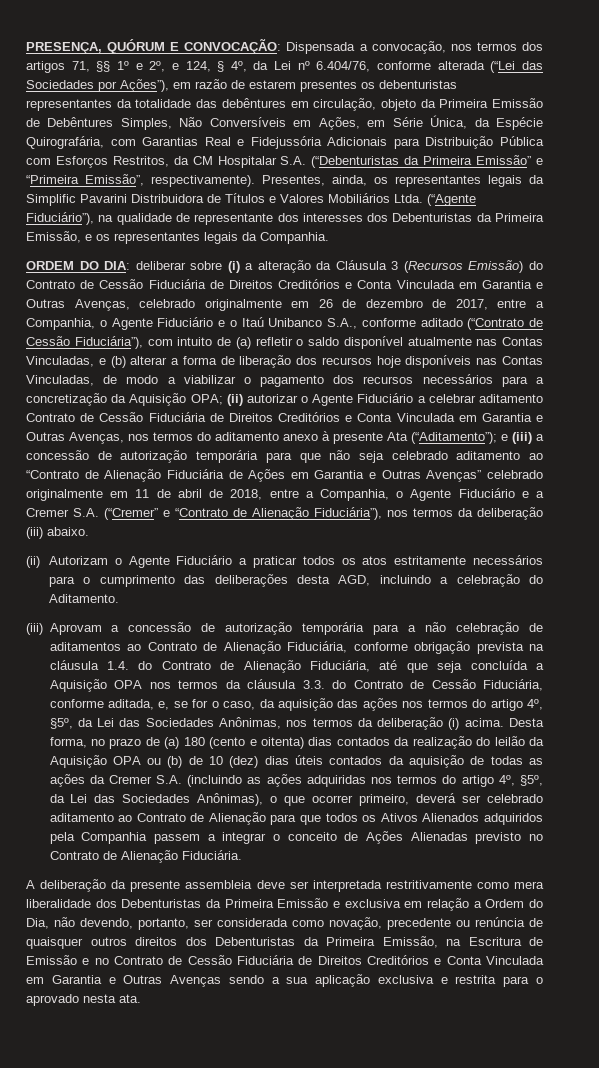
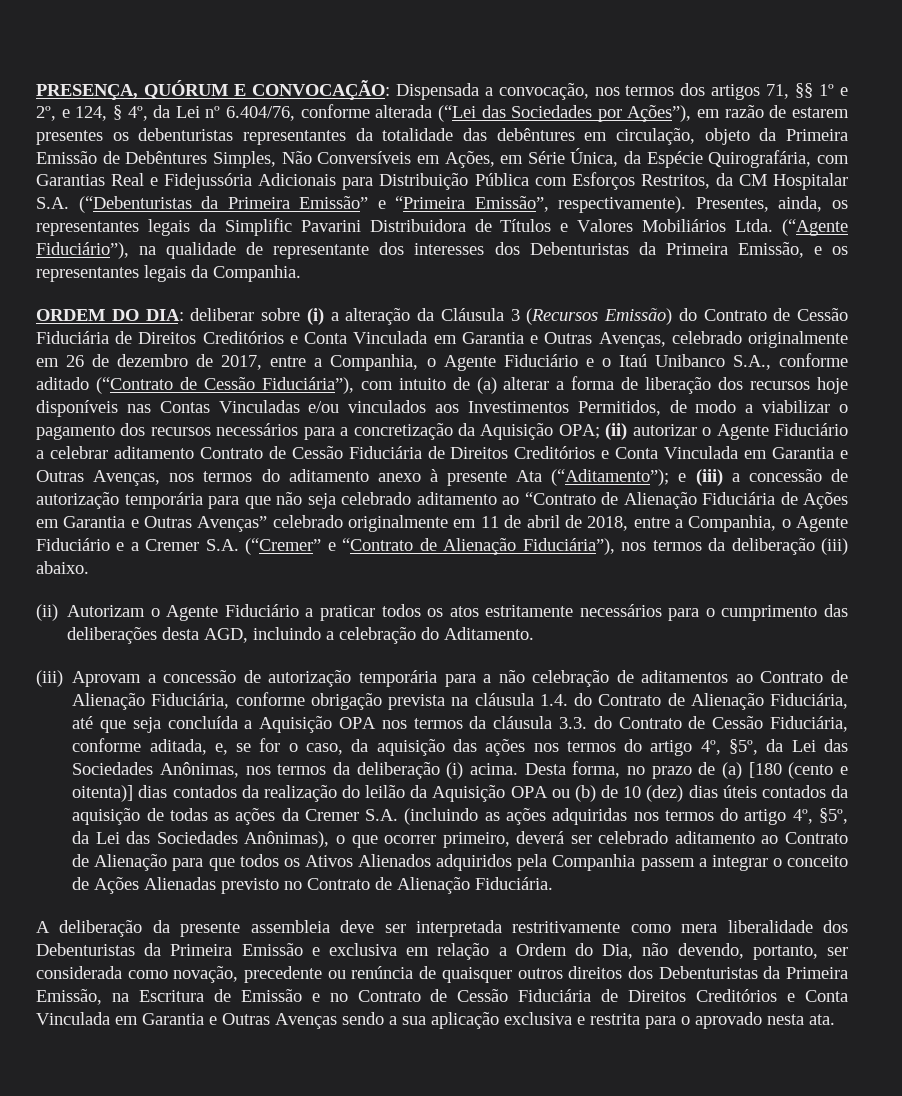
- deliberar sobre (i) a alteração da Cláusula 3 (Recursos Emissão) do Contrato de Cessão Fiduciária de Direitos Creditórios e Conta Vinculada em Garantia e Outras Avenças, celebrado originalmente em 26 de dezembro de 2017, entre a Companhia, o Agente Fiduciário e o Itaú Unibanco S.A., conforme aditado (“Contrato de Cessão Fiduciária”), com intuito de (a) refletir o saldo disponível atualmente nas Contas Vinculadas, e (b) alterar a forma de liberação dos recursos hoje disponíveis nas Contas Vinculadas, de modo a viabilizar o pagamento dos recursos necessários para a concretização da Aquisição OPA;
+ deliberar sobre (i) a alteração da Cláusula 3 (Recursos Emissão) do Contrato de Cessão Fiduciária de Direitos Creditórios e Conta Vinculada em Garantia e Outras Avenças, celebrado originalmente em 26 de dezembro de 2017, entre a Companhia, o Agente Fiduciário e o Itaú Unibanco S.A., conforme aditado (“Contrato de Cessão Fiduciária”), com intuito de (a) alterar a forma de liberação dos recursos hoje disponíveis nas Contas Vinculadas e/ou vinculados aos Investimentos Permitidos, de modo a viabilizar o pagamento dos recursos necessários para a concretização da Aquisição OPA;
- Desta forma, no prazo de (a) 180 (cento e oitenta) dias contados da realização do leilão da Aquisição OPA ou (b) de 10 (dez) dias úteis contados da aquisição de todas as ações da Cremer S.A. (incluindo as ações adquiridas nos termos do artigo 4º, §5º, da Lei das Sociedades Anônimas), o que ocorrer primeiro, deverá ser celebrado aditamento ao Contrato de Alienação para que todos os Ativos Alienados adquiridos pela Companhia passem a integrar o conceito de Ações Alienadas previsto no Contrato de Alienação Fiduciária.
+ Desta forma, no prazo de (a) [180 (cento e oitenta)] dias contados da realização do leilão da Aquisição OPA ou (b) de 10 (dez) dias úteis contados da aquisição de todas as ações da Cremer S.A. (incluindo as ações adquiridas nos termos do artigo 4º, §5º, da Lei das Sociedades Anônimas), o que ocorrer primeiro, deverá ser celebrado aditamento ao Contrato de Alienação para que todos os Ativos Alienados adquiridos pela Companhia passem a integrar o conceito de Ações Alienadas previsto no Contrato de Alienação Fiduciária.

